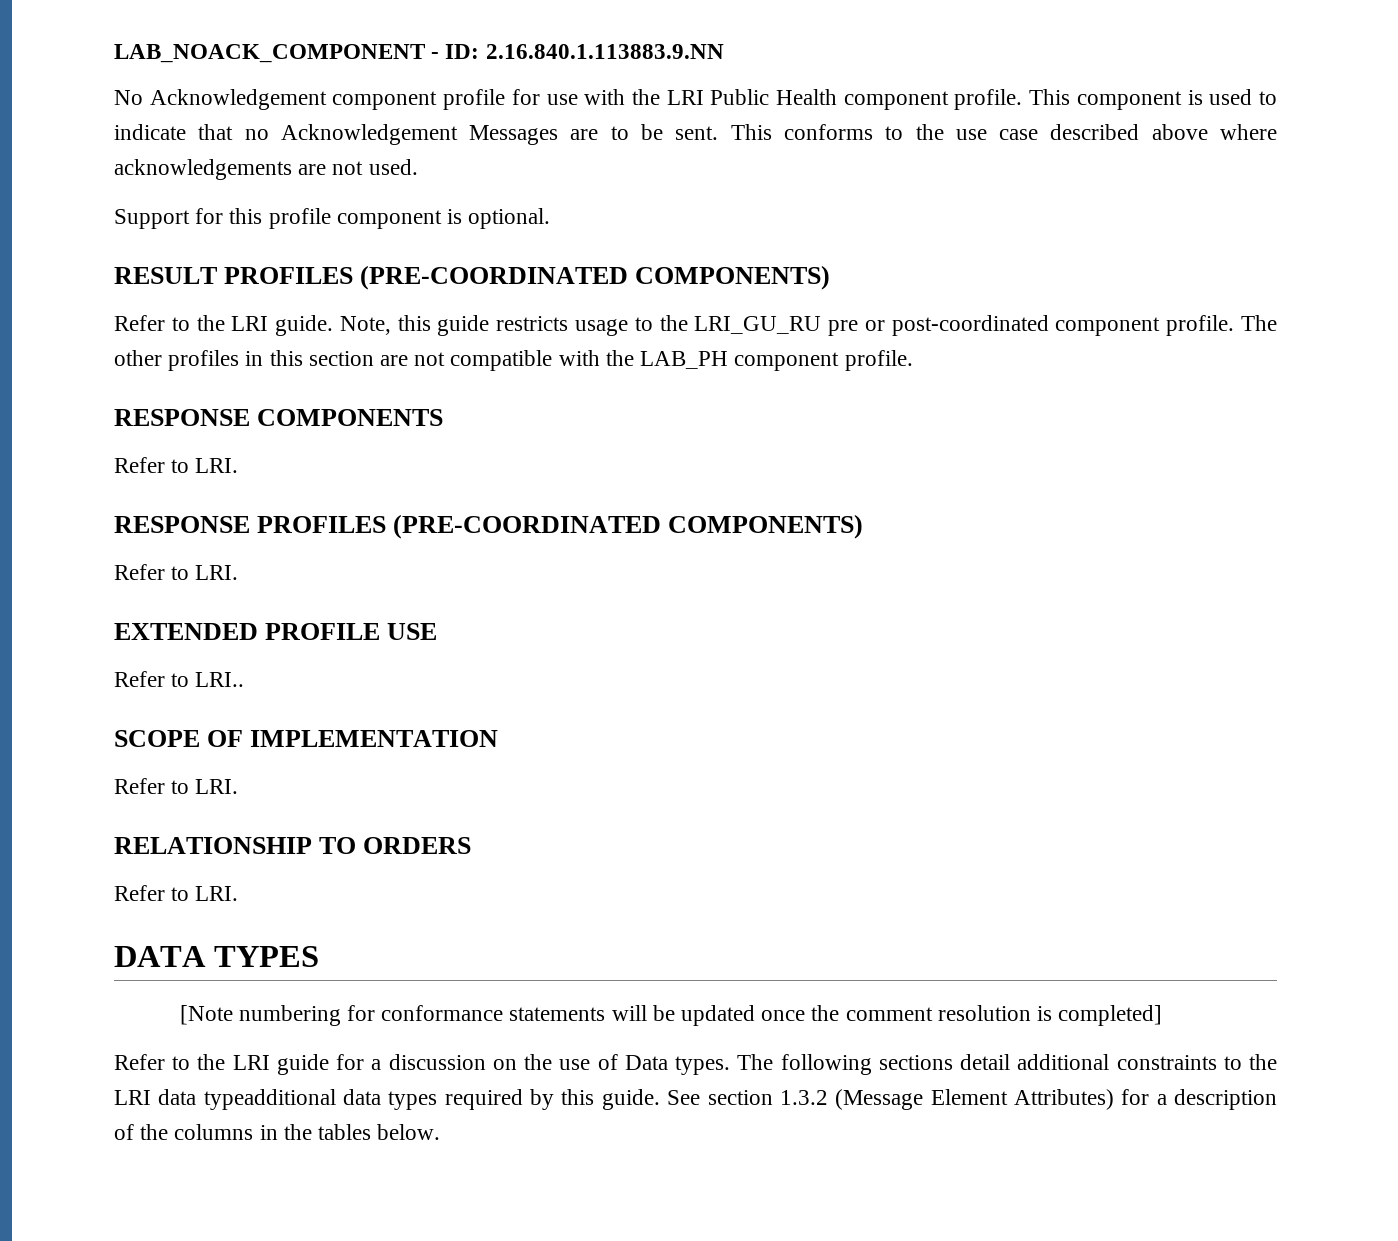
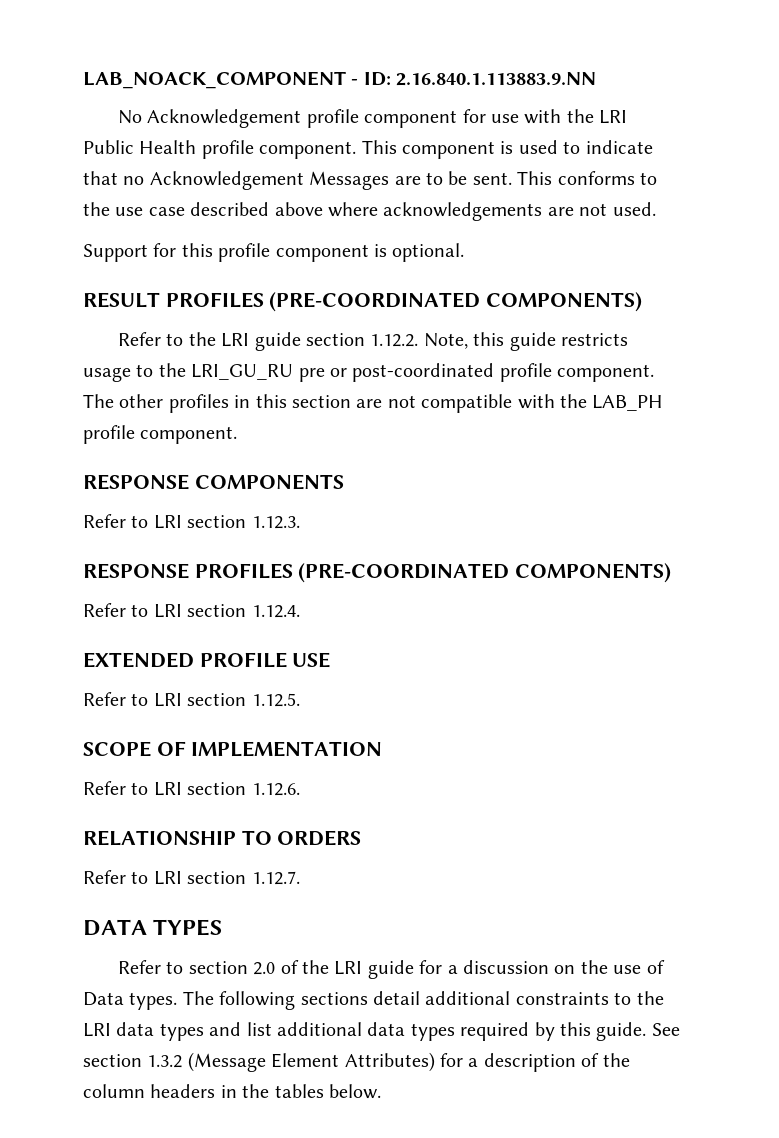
- No Acknowledgement component profile for use with the LRI Public Health component profile.
+ No Acknowledgement profile component for use with the LRI Public Health profile component.
- Refer to the LRI guide. Note, this guide restricts usage to the LRI_GU_RU pre or post-coordinated component profile.
+ Refer to the LRI guide section 1.12.2. Note, this guide restricts usage to the LRI_GU_RU pre or post-coordinated profile component.
- The other profiles in this section are not compatible with the LAB_PH component profile.
+ The other profiles in this section are not compatible with the LAB_PH profile component.
  RESPONSE COMPONENTS
- Refer to LRI.
+ Refer to LRI section 1.12.3.
  RESPONSE PROFILES (PRE-COORDINATED COMPONENTS)
- Refer to LRI.
+ Refer to LRI section 1.12.4.
- Refer to LRI..
+ Refer to LRI section 1.12.5.
  SCOPE OF IMPLEMENTATION
- Refer to LRI.
+ Refer to LRI section 1.12.6.
  RELATIONSHIP TO ORDERS
- Refer to LRI.
+ Refer to LRI section 1.12.7.
- [Note numbering for conformance statements will be updated once the comment resolution is completed]
- Refer to the LRI guide for a discussion on the use of Data types.
+ Refer to section 2.0 of the LRI guide for a discussion on the use of Data types.
- The following sections detail additional constraints to the LRI data typeadditional data types required by this guide.
+ The following sections detail additional constraints to the LRI data types and list additional data types required by this guide.
- See section 1.3.2 (Message Element Attributes) for a description of the columns in the tables below.
+ See section 1.3.2 (Message Element Attributes) for a description of the column headers in the tables below.

